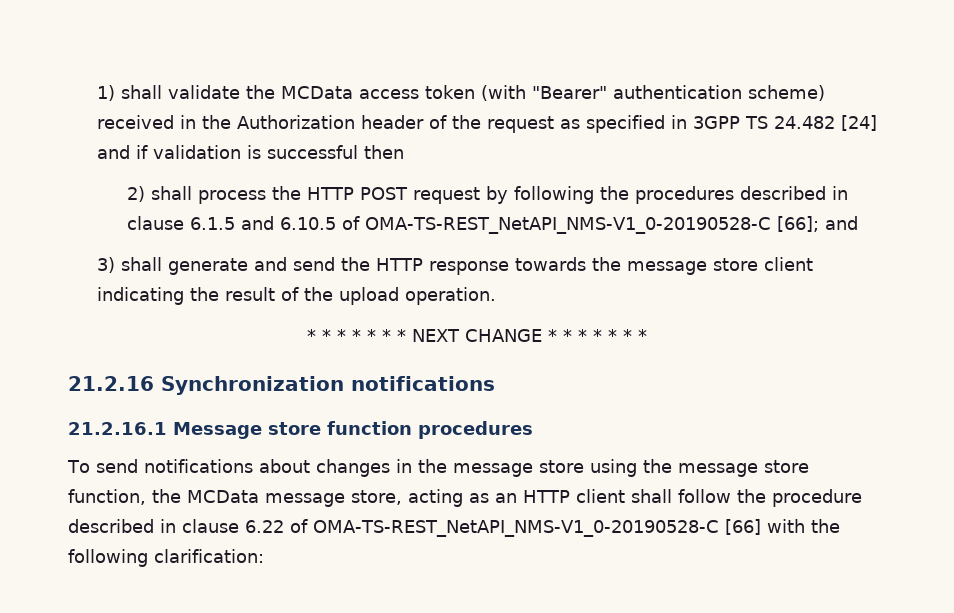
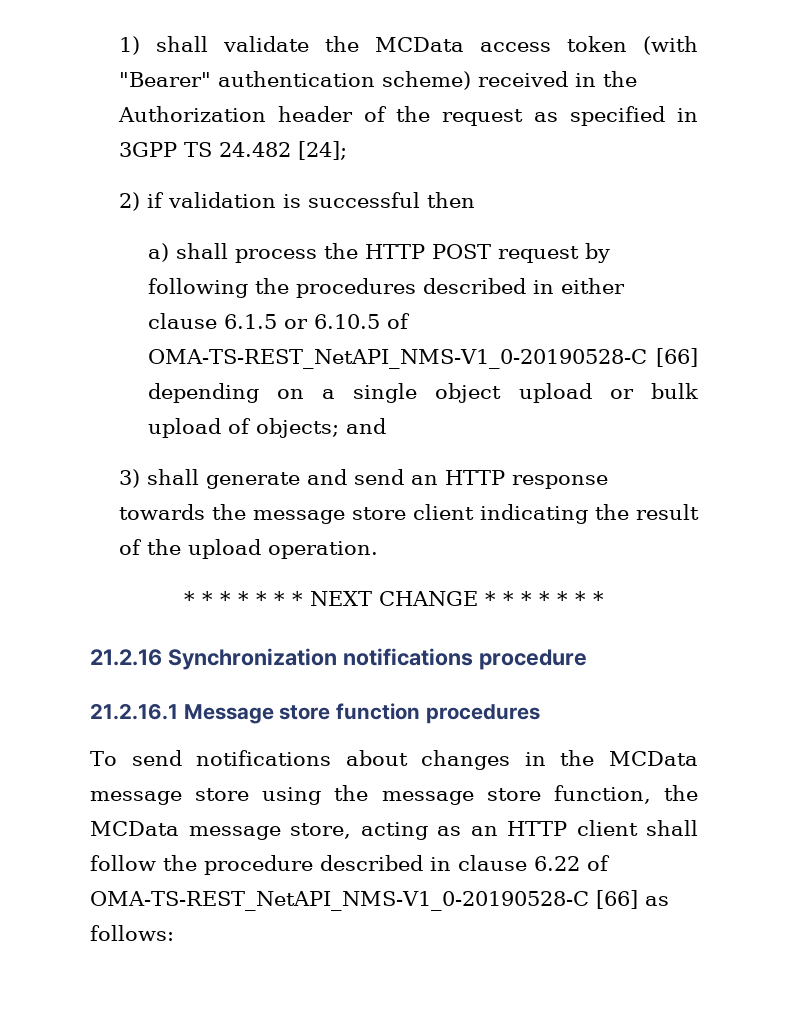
- 1) shall validate the MCData access token (with "Bearer" authentication scheme) received in the Authorization header of the request as specified in 3GPP TS 24.482 [24] and if validation is successful then
+ 1) shall validate the MCData access token (with "Bearer" authentication scheme) received in the Authorization header of the request as specified in 3GPP TS 24.482 [24];
+ 2) if validation is successful then
- 2) shall process the HTTP POST request by following the procedures described in clause 6.1.5 and 6.10.5 of OMA-TS-REST_NetAPI_NMS-V1_0-20190528-C [66]; and
+ a) shall process the HTTP POST request by following the procedures described in either clause 6.1.5 or 6.10.5 of OMA-TS-REST_NetAPI_NMS-V1_0-20190528-C [66] depending on a single object upload or bulk upload of objects; and
- 3) shall generate and send the HTTP response towards the message store client indicating the result of the upload operation.
+ 3) shall generate and send an HTTP response towards the message store client indicating the result of the upload operation.
- 21.2.16 Synchronization notifications
+ 21.2.16 Synchronization notifications procedure
- To send notifications about changes in the message store using the message store function, the MCData message store, acting as an HTTP client shall follow the procedure described in clause 6.22 of OMA-TS-REST_NetAPI_NMS-V1_0-20190528-C [66] with the following clarification:
+ To send notifications about changes in the MCData message store using the message store function, the MCData message store, acting as an HTTP client shall follow the procedure described in clause 6.22 of OMA-TS-REST_NetAPI_NMS-V1_0-20190528-C [66] as follows:

